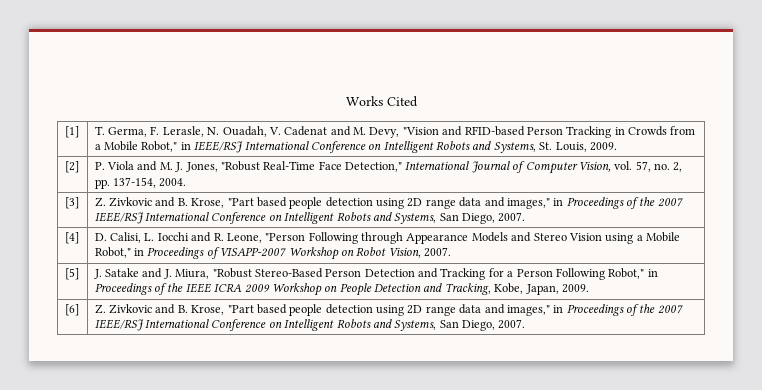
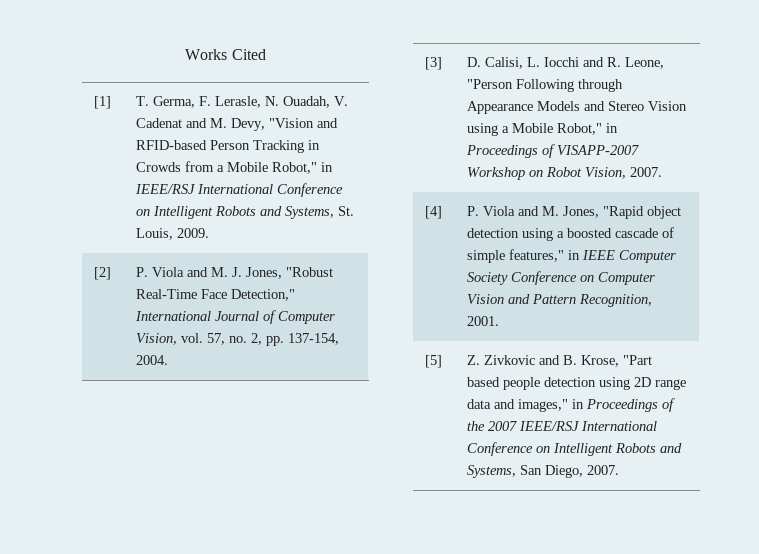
- [3] | Z. Zivkovic and B. Krose, "Part based people detection using 2D range data and images," in Proceedings of the 2007 IEEE/RSJ International Conference on Intelligent Robots and Systems, San Diego, 2007.
- [4] | D. Calisi, L. Iocchi and R. Leone, "Person Following through Appearance Models and Stereo Vision using a Mobile Robot," in Proceedings of VISAPP-2007 Workshop on Robot Vision, 2007.
+ [3] | D. Calisi, L. Iocchi and R. Leone, "Person Following through Appearance Models and Stereo Vision using a Mobile Robot," in Proceedings of VISAPP-2007 Workshop on Robot Vision, 2007.
- [5] | J. Satake and J. Miura, "Robust Stereo-Based Person Detection and Tracking for a Person Following Robot," in Proceedings of the IEEE ICRA 2009 Workshop on People Detection and Tracking, Kobe, Japan, 2009.
- [6] | Z. Zivkovic and B. Krose, "Part based people detection using 2D range data and images," in Proceedings of the 2007 IEEE/RSJ International Conference on Intelligent Robots and Systems, San Diego, 2007.
+ [4] | P. Viola and M. Jones, "Rapid object detection using a boosted cascade of simple features," in IEEE Computer Society Conference on Computer Vision and Pattern Recognition, 2001.
+ [5] | Z. Zivkovic and B. Krose, "Part based people detection using 2D range data and images," in Proceedings of the 2007 IEEE/RSJ International Conference on Intelligent Robots and Systems, San Diego, 2007.

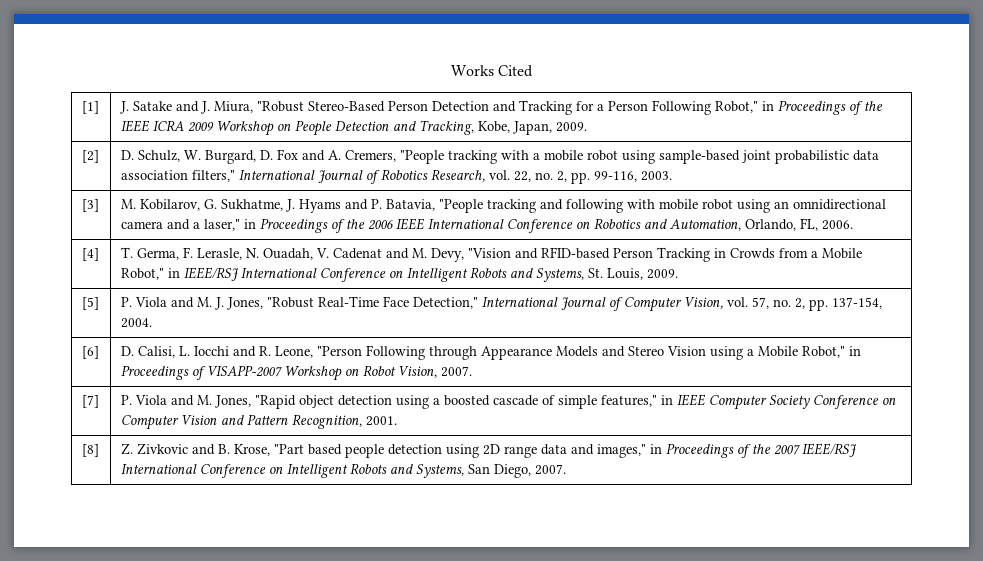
- [1] | T. Germa, F. Lerasle, N. Ouadah, V. Cadenat and M. Devy, "Vision and RFID-based Person Tracking in Crowds from a Mobile Robot," in IEEE/RSJ International Conference on Intelligent Robots and Systems, St. Louis, 2009.
+ [1] | J. Satake and J. Miura, "Robust Stereo-Based Person Detection and Tracking for a Person Following Robot," in Proceedings of the IEEE ICRA 2009 Workshop on People Detection and Tracking, Kobe, Japan, 2009.
+ [2] | D. Schulz, W. Burgard, D. Fox and A. Cremers, "People tracking with a mobile robot using sample-based joint probabilistic data association filters," International Journal of Robotics Research, vol. 22, no. 2, pp. 99-116, 2003.
+ [3] | M. Kobilarov, G. Sukhatme, J. Hyams and P. Batavia, "People tracking and following with mobile robot using an omnidirectional camera and a laser," in Proceedings of the 2006 IEEE International Conference on Robotics and Automation, Orlando, FL, 2006.
+ [4] | T. Germa, F. Lerasle, N. Ouadah, V. Cadenat and M. Devy, "Vision and RFID-based Person Tracking in Crowds from a Mobile Robot," in IEEE/RSJ International Conference on Intelligent Robots and Systems, St. Louis, 2009.
- [2] | P. Viola and M. J. Jones, "Robust Real-Time Face Detection," International Journal of Computer Vision, vol. 57, no. 2, pp. 137-154, 2004.
+ [5] | P. Viola and M. J. Jones, "Robust Real-Time Face Detection," International Journal of Computer Vision, vol. 57, no. 2, pp. 137-154, 2004.
- [3] | D. Calisi, L. Iocchi and R. Leone, "Person Following through Appearance Models and Stereo Vision using a Mobile Robot," in Proceedings of VISAPP-2007 Workshop on Robot Vision, 2007.
+ [6] | D. Calisi, L. Iocchi and R. Leone, "Person Following through Appearance Models and Stereo Vision using a Mobile Robot," in Proceedings of VISAPP-2007 Workshop on Robot Vision, 2007.
- [4] | P. Viola and M. Jones, "Rapid object detection using a boosted cascade of simple features," in IEEE Computer Society Conference on Computer Vision and Pattern Recognition, 2001.
+ [7] | P. Viola and M. Jones, "Rapid object detection using a boosted cascade of simple features," in IEEE Computer Society Conference on Computer Vision and Pattern Recognition, 2001.
- [5] | Z. Zivkovic and B. Krose, "Part based people detection using 2D range data and images," in Proceedings of the 2007 IEEE/RSJ International Conference on Intelligent Robots and Systems, San Diego, 2007.
+ [8] | Z. Zivkovic and B. Krose, "Part based people detection using 2D range data and images," in Proceedings of the 2007 IEEE/RSJ International Conference on Intelligent Robots and Systems, San Diego, 2007.

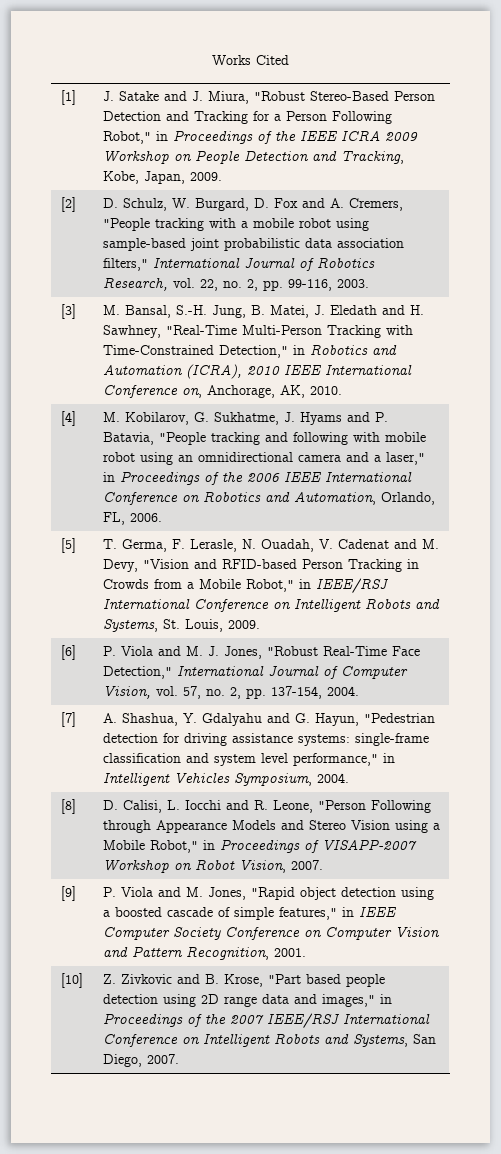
- [3] | M. Kobilarov, G. Sukhatme, J. Hyams and P. Batavia, "People tracking and following with mobile robot using an omnidirectional camera and a laser," in Proceedings of the 2006 IEEE International Conference on Robotics and Automation, Orlando, FL, 2006.
+ [3] | M. Bansal, S.-H. Jung, B. Matei, J. Eledath and H. Sawhney, "Real-Time Multi-Person Tracking with Time-Constrained Detection," in Robotics and Automation (ICRA), 2010 IEEE International Conference on, Anchorage, AK, 2010.
+ [4] | M. Kobilarov, G. Sukhatme, J. Hyams and P. Batavia, "People tracking and following with mobile robot using an omnidirectional camera and a laser," in Proceedings of the 2006 IEEE International Conference on Robotics and Automation, Orlando, FL, 2006.
- [4] | T. Germa, F. Lerasle, N. Ouadah, V. Cadenat and M. Devy, "Vision and RFID-based Person Tracking in Crowds from a Mobile Robot," in IEEE/RSJ International Conference on Intelligent Robots and Systems, St. Louis, 2009.
+ [5] | T. Germa, F. Lerasle, N. Ouadah, V. Cadenat and M. Devy, "Vision and RFID-based Person Tracking in Crowds from a Mobile Robot," in IEEE/RSJ International Conference on Intelligent Robots and Systems, St. Louis, 2009.
- [5] | P. Viola and M. J. Jones, "Robust Real-Time Face Detection," International Journal of Computer Vision, vol. 57, no. 2, pp. 137-154, 2004.
+ [6] | P. Viola and M. J. Jones, "Robust Real-Time Face Detection," International Journal of Computer Vision, vol. 57, no. 2, pp. 137-154, 2004.
- [6] | D. Calisi, L. Iocchi and R. Leone, "Person Following through Appearance Models and Stereo Vision using a Mobile Robot," in Proceedings of VISAPP-2007 Workshop on Robot Vision, 2007.
+ [7] | A. Shashua, Y. Gdalyahu and G. Hayun, "Pedestrian detection for driving assistance systems: single-frame classification and system level performance," in Intelligent Vehicles Symposium, 2004.
+ [8] | D. Calisi, L. Iocchi and R. Leone, "Person Following through Appearance Models and Stereo Vision using a Mobile Robot," in Proceedings of VISAPP-2007 Workshop on Robot Vision, 2007.
- [7] | P. Viola and M. Jones, "Rapid object detection using a boosted cascade of simple features," in IEEE Computer Society Conference on Computer Vision and Pattern Recognition, 2001.
+ [9] | P. Viola and M. Jones, "Rapid object detection using a boosted cascade of simple features," in IEEE Computer Society Conference on Computer Vision and Pattern Recognition, 2001.
- [8] | Z. Zivkovic and B. Krose, "Part based people detection using 2D range data and images," in Proceedings of the 2007 IEEE/RSJ International Conference on Intelligent Robots and Systems, San Diego, 2007.
+ [10] | Z. Zivkovic and B. Krose, "Part based people detection using 2D range data and images," in Proceedings of the 2007 IEEE/RSJ International Conference on Intelligent Robots and Systems, San Diego, 2007.

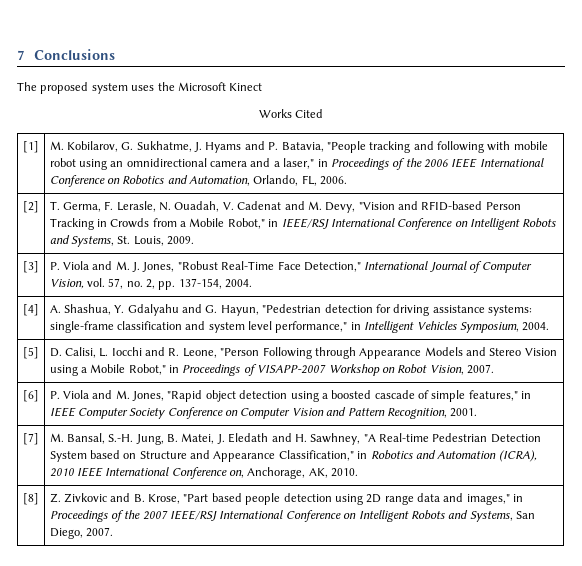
+ 7 Conclusions
+ The proposed system uses the Microsoft Kinect
  Works Cited
- [1] | J. Satake and J. Miura, "Robust Stereo-Based Person Detection and Tracking for a Person Following Robot," in Proceedings of the IEEE ICRA 2009 Workshop on People Detection and Tracking, Kobe, Japan, 2009.
- [2] | D. Schulz, W. Burgard, D. Fox and A. Cremers, "People tracking with a mobile robot using sample-based joint probabilistic data association filters," International Journal of Robotics Research, vol. 22, no. 2, pp. 99-116, 2003.
- [3] | M. Bansal, S.-H. Jung, B. Matei, J. Eledath and H. Sawhney, "Real-Time Multi-Person Tracking with Time-Constrained Detection," in Robotics and Automation (ICRA), 2010 IEEE International Conference on, Anchorage, AK, 2010.
- [4] | M. Kobilarov, G. Sukhatme, J. Hyams and P. Batavia, "People tracking and following with mobile robot using an omnidirectional camera and a laser," in Proceedings of the 2006 IEEE International Conference on Robotics and Automation, Orlando, FL, 2006.
+ [1] | M. Kobilarov, G. Sukhatme, J. Hyams and P. Batavia, "People tracking and following with mobile robot using an omnidirectional camera and a laser," in Proceedings of the 2006 IEEE International Conference on Robotics and Automation, Orlando, FL, 2006.
- [5] | T. Germa, F. Lerasle, N. Ouadah, V. Cadenat and M. Devy, "Vision and RFID-based Person Tracking in Crowds from a Mobile Robot," in IEEE/RSJ International Conference on Intelligent Robots and Systems, St. Louis, 2009.
+ [2] | T. Germa, F. Lerasle, N. Ouadah, V. Cadenat and M. Devy, "Vision and RFID-based Person Tracking in Crowds from a Mobile Robot," in IEEE/RSJ International Conference on Intelligent Robots and Systems, St. Louis, 2009.
- [6] | P. Viola and M. J. Jones, "Robust Real-Time Face Detection," International Journal of Computer Vision, vol. 57, no. 2, pp. 137-154, 2004.
+ [3] | P. Viola and M. J. Jones, "Robust Real-Time Face Detection," International Journal of Computer Vision, vol. 57, no. 2, pp. 137-154, 2004.
- [7] | A. Shashua, Y. Gdalyahu and G. Hayun, "Pedestrian detection for driving assistance systems: single-frame classification and system level performance," in Intelligent Vehicles Symposium, 2004.
+ [4] | A. Shashua, Y. Gdalyahu and G. Hayun, "Pedestrian detection for driving assistance systems: single-frame classification and system level performance," in Intelligent Vehicles Symposium, 2004.
- [8] | D. Calisi, L. Iocchi and R. Leone, "Person Following through Appearance Models and Stereo Vision using a Mobile Robot," in Proceedings of VISAPP-2007 Workshop on Robot Vision, 2007.
+ [5] | D. Calisi, L. Iocchi and R. Leone, "Person Following through Appearance Models and Stereo Vision using a Mobile Robot," in Proceedings of VISAPP-2007 Workshop on Robot Vision, 2007.
- [9] | P. Viola and M. Jones, "Rapid object detection using a boosted cascade of simple features," in IEEE Computer Society Conference on Computer Vision and Pattern Recognition, 2001.
+ [6] | P. Viola and M. Jones, "Rapid object detection using a boosted cascade of simple features," in IEEE Computer Society Conference on Computer Vision and Pattern Recognition, 2001.
- [10] | Z. Zivkovic and B. Krose, "Part based people detection using 2D range data and images," in Proceedings of the 2007 IEEE/RSJ International Conference on Intelligent Robots and Systems, San Diego, 2007.
+ [7] | M. Bansal, S.-H. Jung, B. Matei, J. Eledath and H. Sawhney, "A Real-time Pedestrian Detection System based on Structure and Appearance Classification," in Robotics and Automation (ICRA), 2010 IEEE International Conference on, Anchorage, AK, 2010.
+ [8] | Z. Zivkovic and B. Krose, "Part based people detection using 2D range data and images," in Proceedings of the 2007 IEEE/RSJ International Conference on Intelligent Robots and Systems, San Diego, 2007.

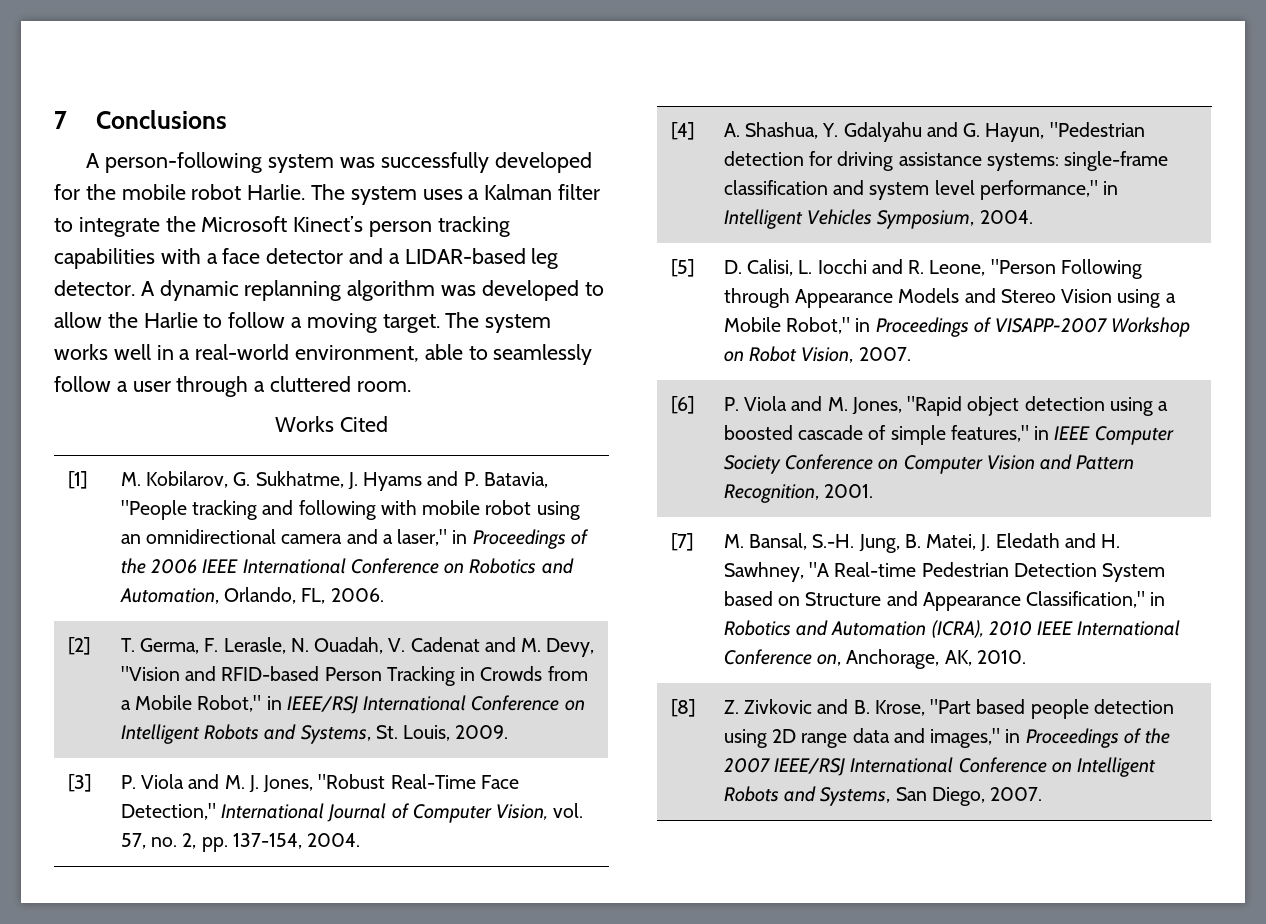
- The proposed system uses the Microsoft Kinect
+ A person-following system was successfully developed for the mobile robot Harlie. The system uses a Kalman filter to integrate the Microsoft Kinect’s person tracking capabilities with a face detector and a LIDAR-based leg detector. A dynamic replanning algorithm was developed to allow the Harlie to follow a moving target. The system works well in a real-world environment, able to seamlessly follow a user through a cluttered room.

